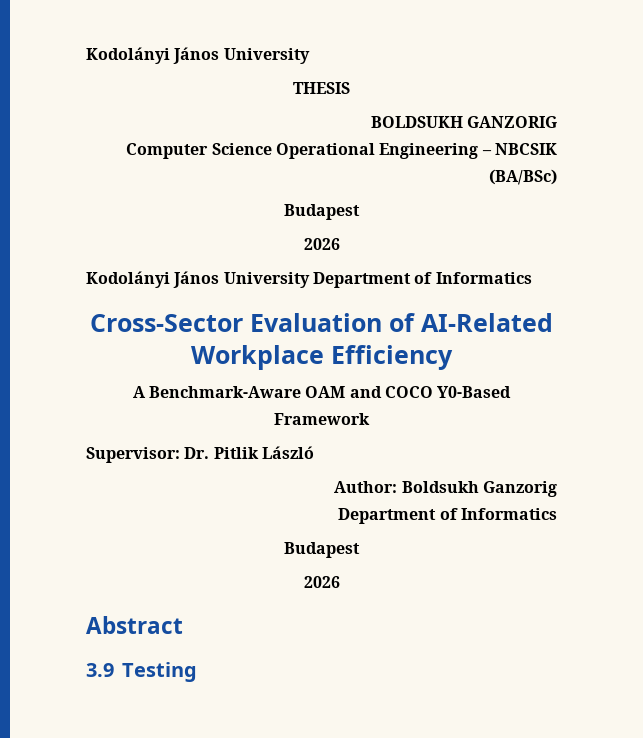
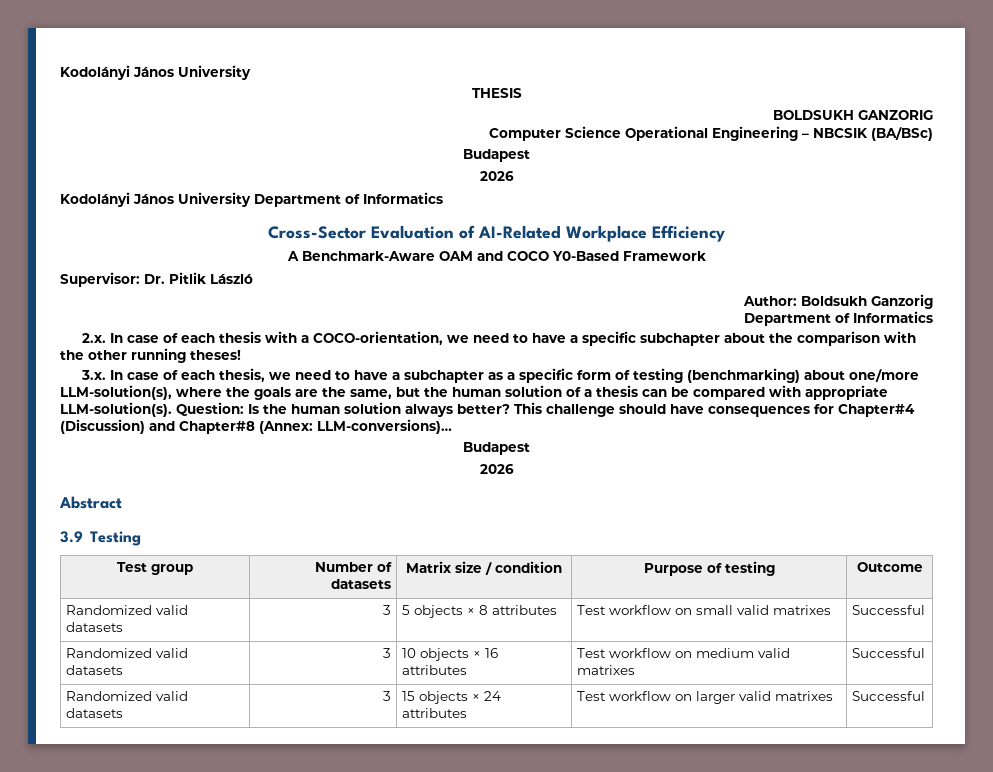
+ 2.x. In case of each thesis with a COCO-orientation, we need to have a specific subchapter about the comparison with the other running theses!
+ 3.x. In case of each thesis, we need to have a subchapter as a specific form of testing (benchmarking) about one/more LLM-solution(s), where the goals are the same, but the human solution of a thesis can be compared with appropriate LLM-solution(s). Question: Is the human solution always better? This challenge should have consequences for Chapter#4 (Discussion) and Chapter#8 (Annex: LLM-conversions)…
+ Test group | Number of datasets | Matrix size / condition | Purpose of testing | Outcome
+ Randomized valid datasets | 3 | 5 objects × 8 attributes | Test workflow on small valid matrixes | Successful
+ Randomized valid datasets | 3 | 10 objects × 16 attributes | Test workflow on medium valid matrixes | Successful
+ Randomized valid datasets | 3 | 15 objects × 24 attributes | Test workflow on larger valid matrixes | Successful

